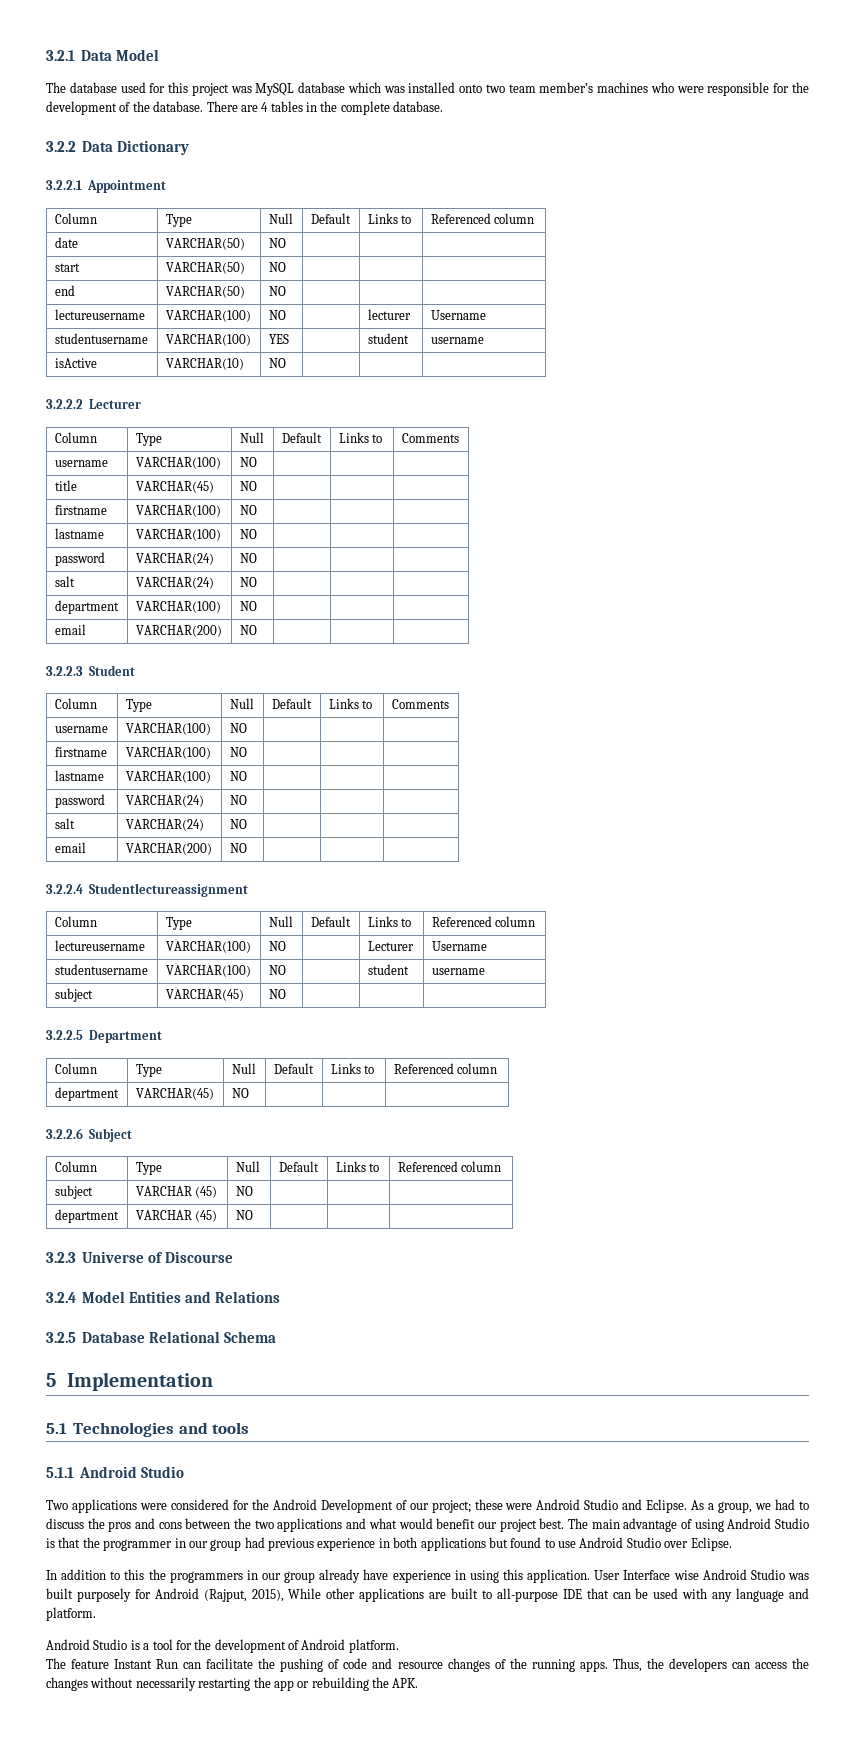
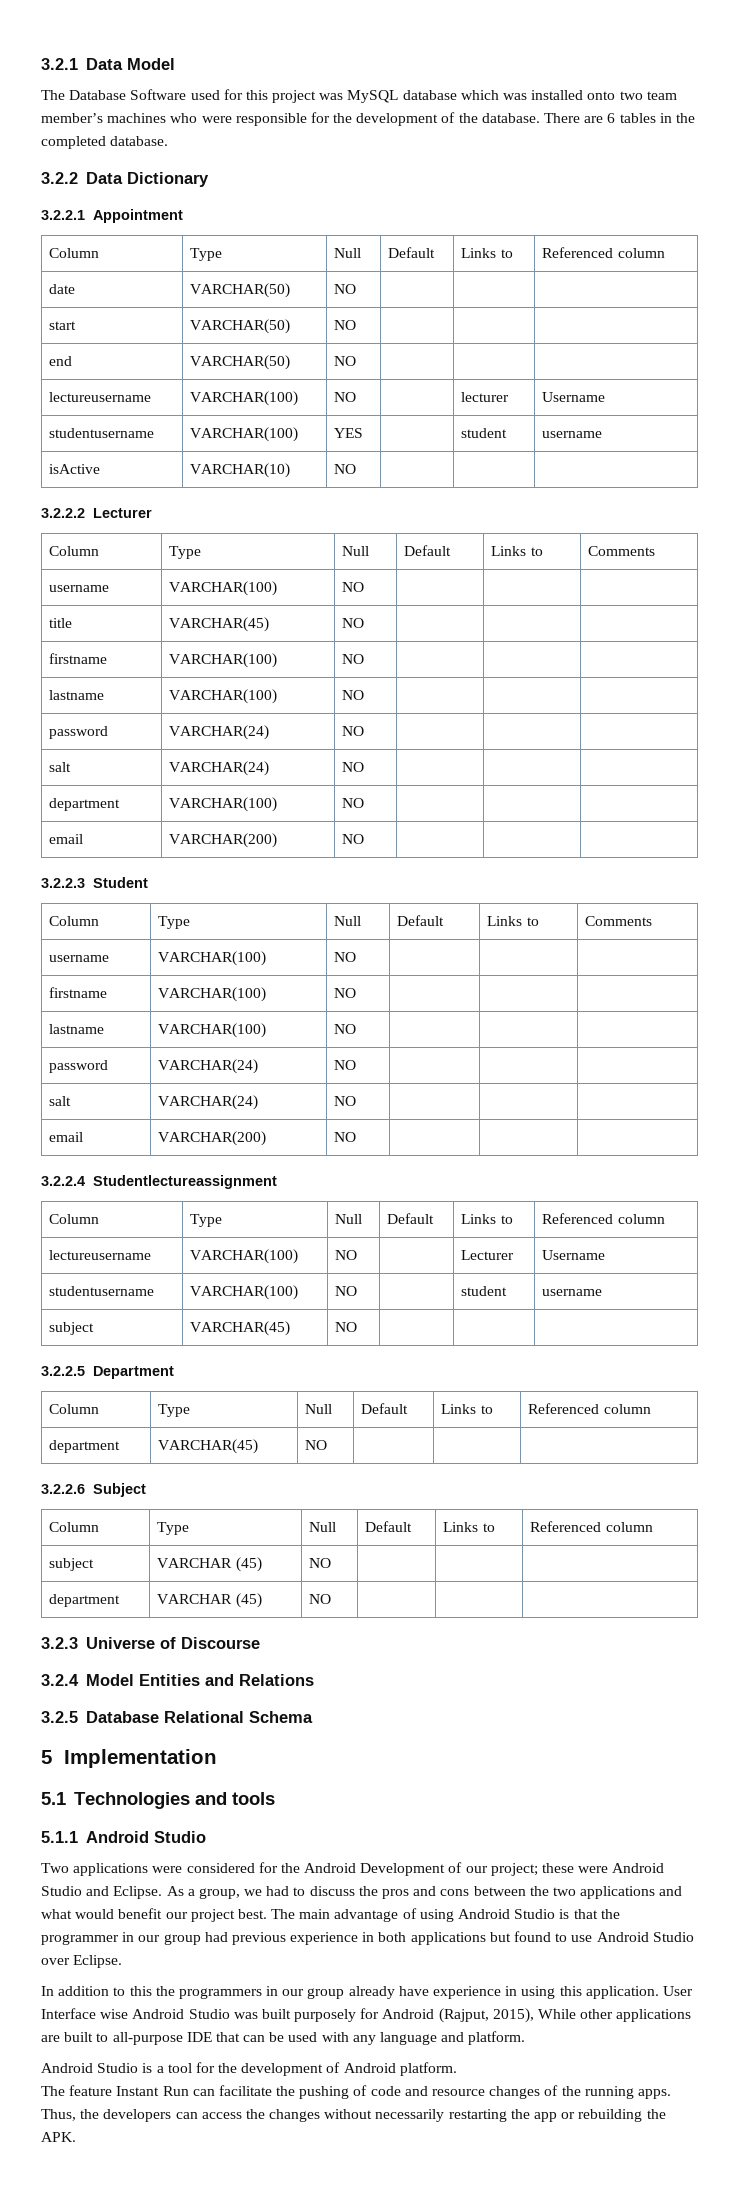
- The database used for this project was MySQL database which was installed onto two team member’s machines who were responsible for the development of the database.
+ The Database Software used for this project was MySQL database which was installed onto two team member’s machines who were responsible for the development of the database.
- There are 4 tables in the complete database.
+ There are 6 tables in the completed database.

